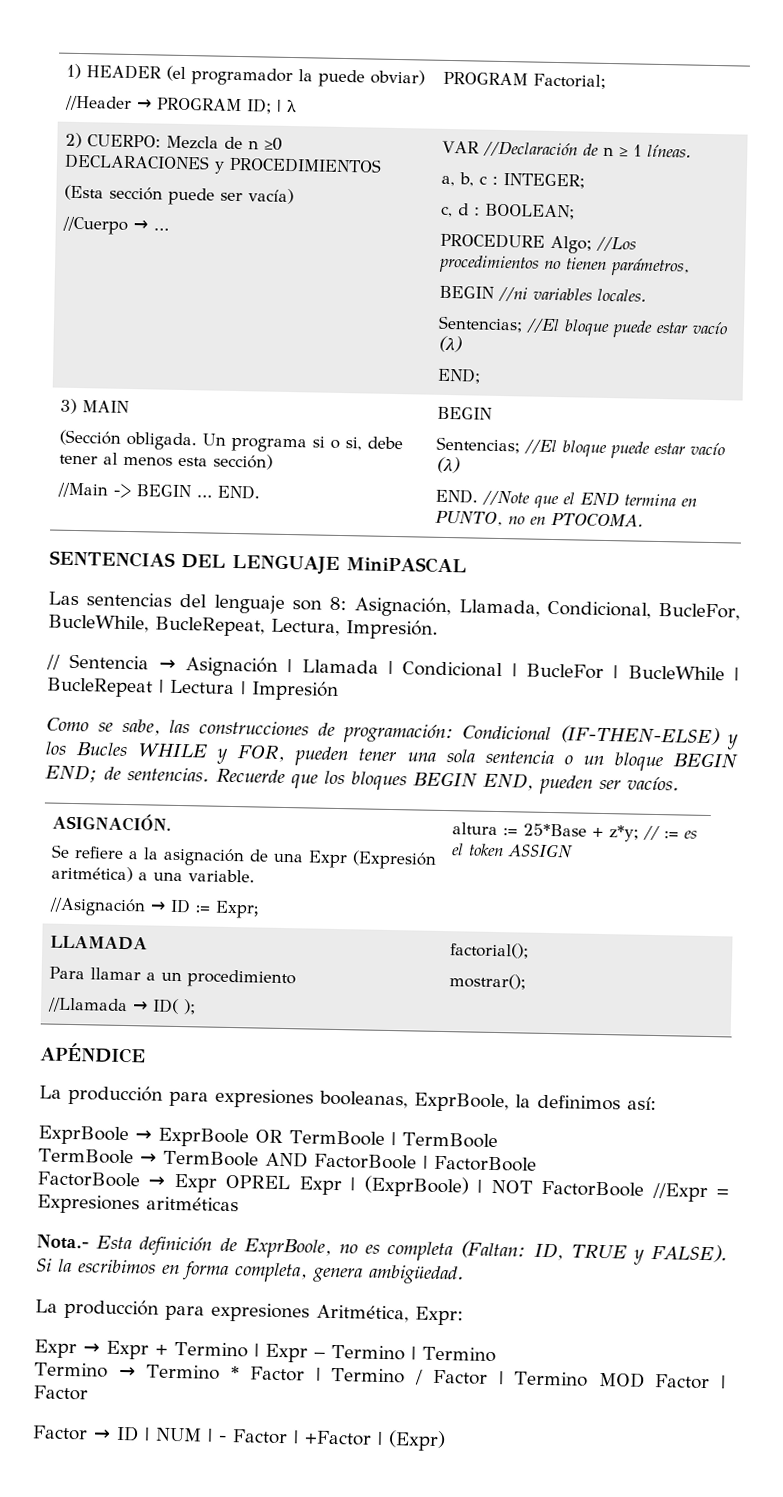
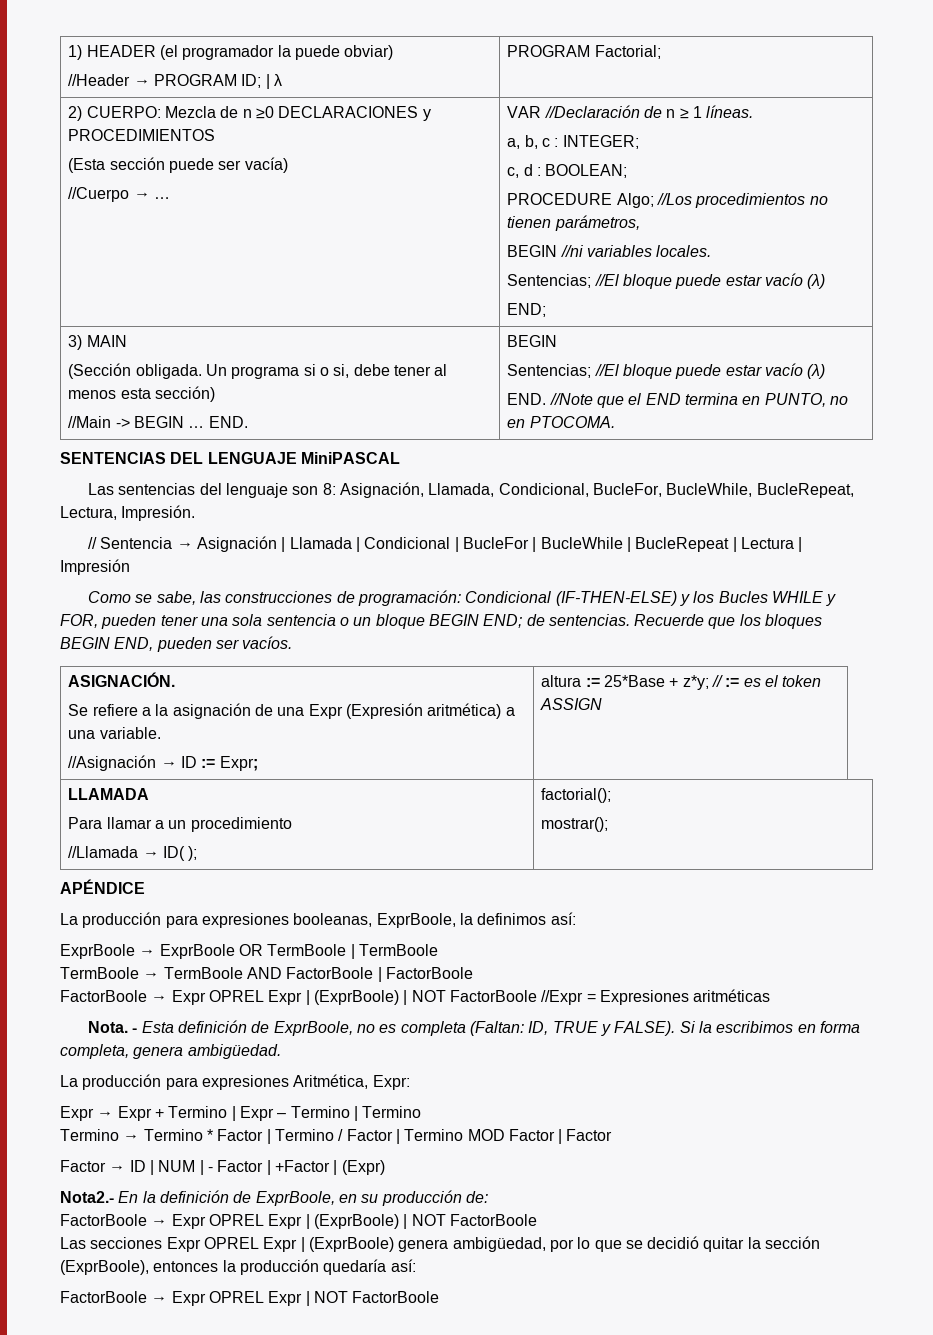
- Nota.- Esta definición de ExprBoole, no es completa (Faltan: ID, TRUE y FALSE).
+ Nota. - Esta definición de ExprBoole, no es completa (Faltan: ID, TRUE y FALSE).
+ Nota2.- En la definición de ExprBoole, en su producción de:
+ FactorBoole → Expr OPREL Expr | (ExprBoole) | NOT FactorBoole
+ Las secciones Expr OPREL Expr | (ExprBoole) genera ambigüedad, por lo que se decidió quitar la sección (ExprBoole), entonces la producción quedaría así:
+ FactorBoole → Expr OPREL Expr | NOT FactorBoole

